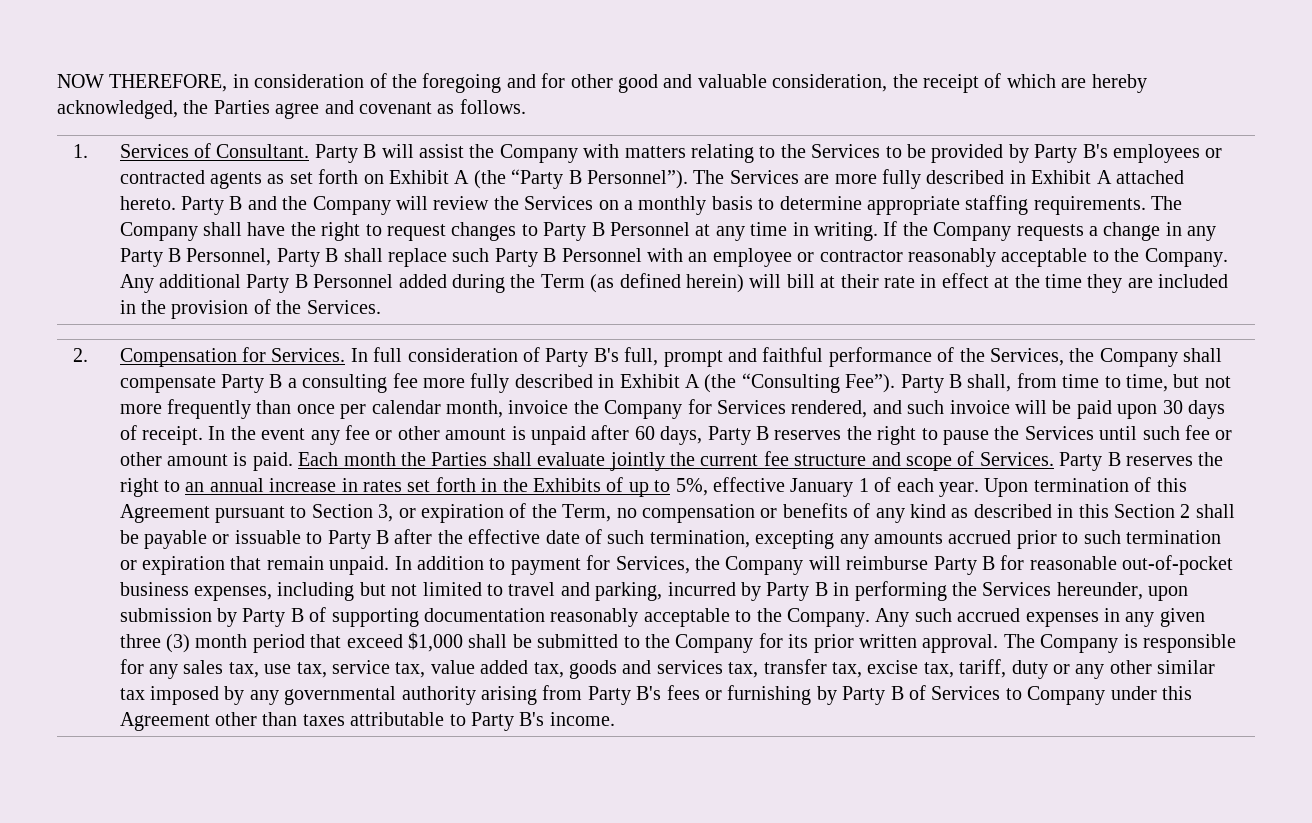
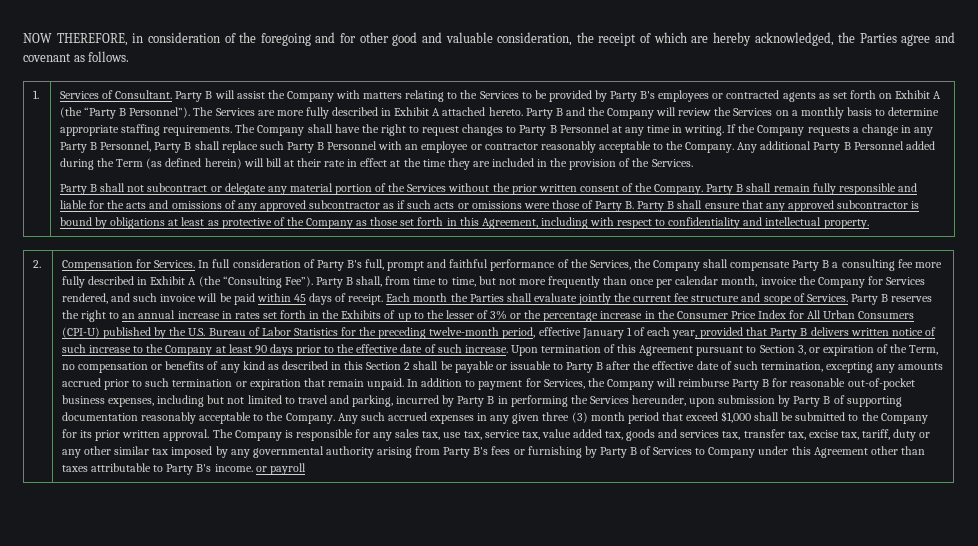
+ Party B shall not subcontract or delegate any material portion of the Services without the prior written consent of the Company. Party B shall remain fully responsible and liable for the acts and omissions of any approved subcontractor as if such acts or omissions were those of Party B. Party B shall ensure that any approved subcontractor is bound by obligations at least as protective of the Company as those set forth in this Agreement, including with respect to confidentiality and intellectual property.
- Party B shall, from time to time, but not more frequently than once per calendar month, invoice the Company for Services rendered, and such invoice will be paid upon 30 days of receipt.
+ Party B shall, from time to time, but not more frequently than once per calendar month, invoice the Company for Services rendered, and such invoice will be paid within 45 days of receipt.
- In the event any fee or other amount is unpaid after 60 days, Party B reserves the right to pause the Services until such fee or other amount is paid.
- Party B reserves the right to an annual increase in rates set forth in the Exhibits of up to 5%, effective January 1 of each year.
+ Party B reserves the right to an annual increase in rates set forth in the Exhibits of up to the lesser of 3% or the percentage increase in the Consumer Price Index for All Urban Consumers (CPI-U) published by the U.S. Bureau of Labor Statistics for the preceding twelve-month period, effective January 1 of each year, provided that Party B delivers written notice of such increase to the Company at least 90 days prior to the effective date of such increase.
- The Company is responsible for any sales tax, use tax, service tax, value added tax, goods and services tax, transfer tax, excise tax, tariff, duty or any other similar tax imposed by any governmental authority arising from Party B's fees or furnishing by Party B of Services to Company under this Agreement other than taxes attributable to Party B's income.
+ The Company is responsible for any sales tax, use tax, service tax, value added tax, goods and services tax, transfer tax, excise tax, tariff, duty or any other similar tax imposed by any governmental authority arising from Party B's fees or furnishing by Party B of Services to Company under this Agreement other than taxes attributable to Party B's income. or payroll

